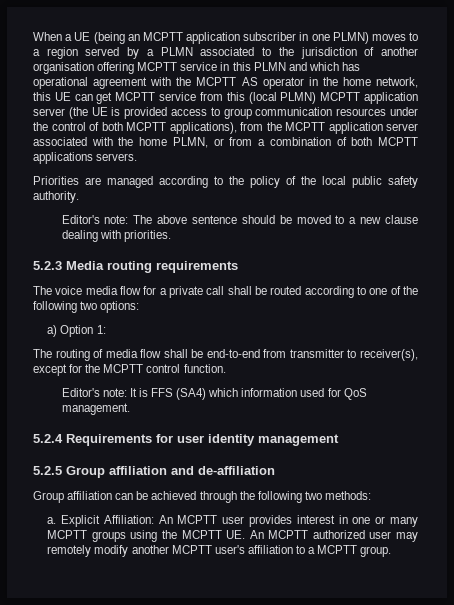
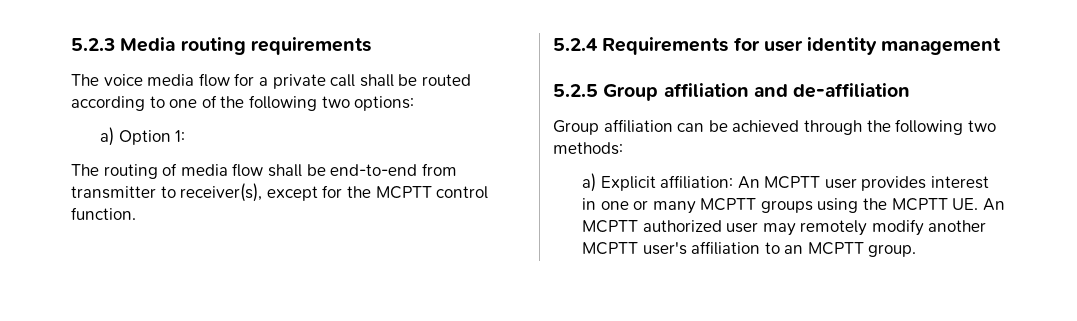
- When a UE (being an MCPTT application subscriber in one PLMN) moves to a region served by a PLMN associated to the jurisdiction of another organisation offering MCPTT service in this PLMN and which has operational agreement with the MCPTT AS operator in the home network, this UE can get MCPTT service from this (local PLMN) MCPTT application server (the UE is provided access to group communication resources under the control of both MCPTT applications), from the MCPTT application server associated with the home PLMN, or from a combination of both MCPTT applications servers.
- Priorities are managed according to the policy of the local public safety authority.
- Editor's note: The above sentence should be moved to a new clause dealing with priorities.
- Editor's note: It is FFS (SA4) which information used for QoS management.
- a. Explicit Affiliation: An MCPTT user provides interest in one or many MCPTT groups using the MCPTT UE. An MCPTT authorized user may remotely modify another MCPTT user's affiliation to a MCPTT group.
+ a) Explicit affiliation: An MCPTT user provides interest in one or many MCPTT groups using the MCPTT UE. An MCPTT authorized user may remotely modify another MCPTT user's affiliation to an MCPTT group.

